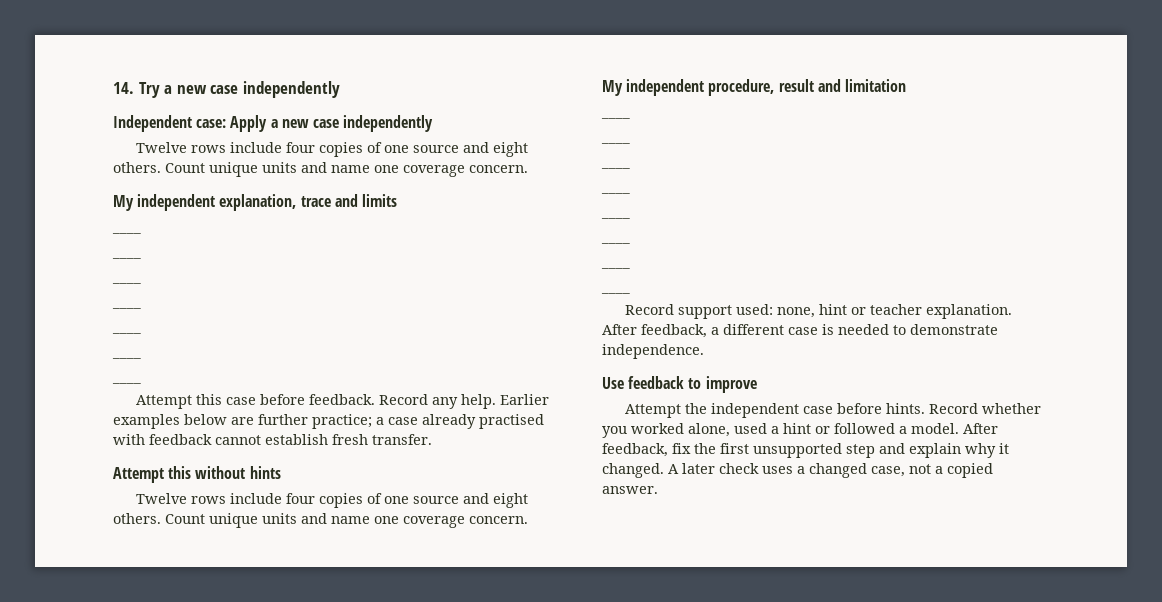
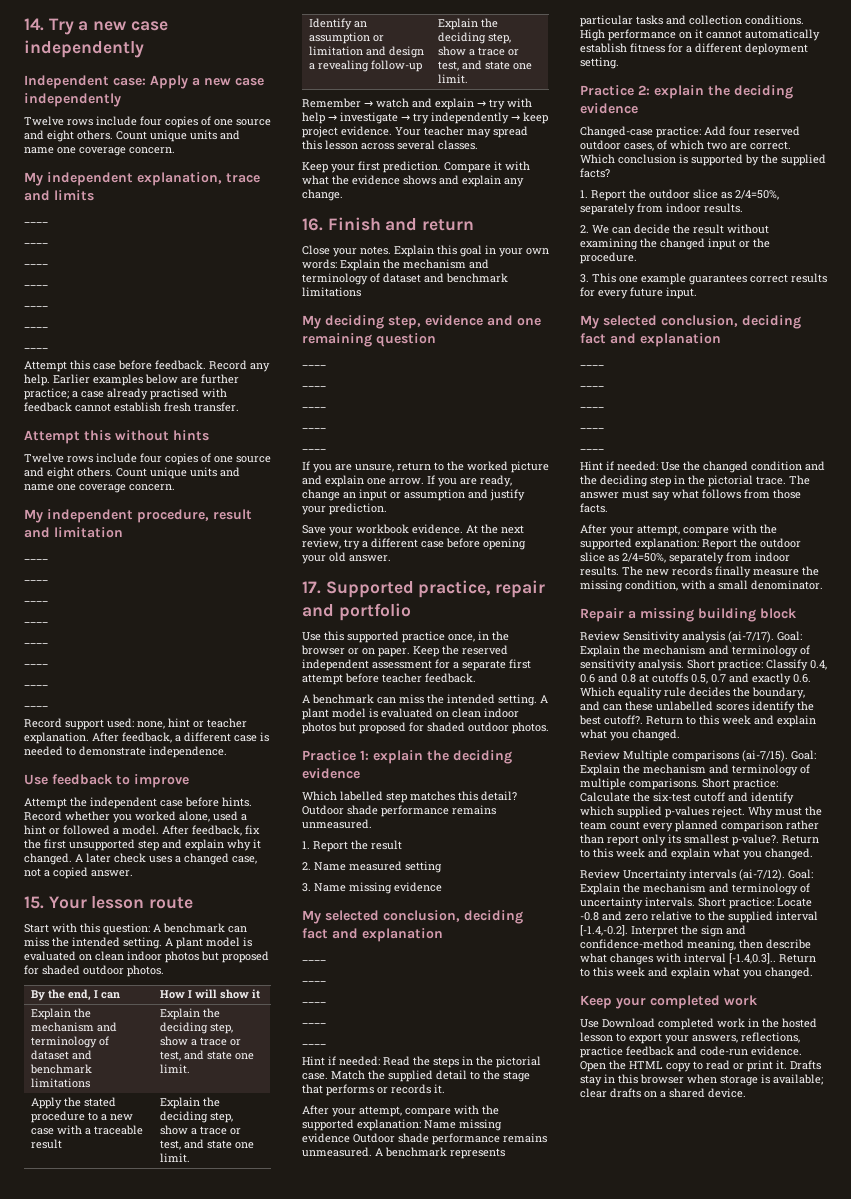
+ 15. Your lesson route
+ Start with this question: A benchmark can miss the intended setting. A plant model is evaluated on clean indoor photos but proposed for shaded outdoor photos.
+ By the end, I can | How I will show it
+ Explain the mechanism and terminology of dataset and benchmark limitations | Explain the deciding step, show a trace or test, and state one limit.
+ Apply the stated procedure to a new case with a traceable result | Explain the deciding step, show a trace or test, and state one limit.
+ Identify an assumption or limitation and design a revealing follow-up | Explain the deciding step, show a trace or test, and state one limit.
+ Remember → watch and explain → try with help → investigate → try independently → keep project evidence. Your teacher may spread this lesson across several classes.
+ Keep your first prediction. Compare it with what the evidence shows and explain any change.
+ 16. Finish and return
+ Close your notes. Explain this goal in your own words: Explain the mechanism and terminology of dataset and benchmark limitations
+ My deciding step, evidence and one remaining question
+ ____
+ ____
+ ____
+ ____
+ ____
+ If you are unsure, return to the worked picture and explain one arrow. If you are ready, change an input or assumption and justify your prediction.
+ Save your workbook evidence. At the next review, try a different case before opening your old answer.
+ 17. Supported practice, repair and portfolio
+ Use this supported practice once, in the browser or on paper. Keep the reserved independent assessment for a separate first attempt before teacher feedback.
+ A benchmark can miss the intended setting. A plant model is evaluated on clean indoor photos but proposed for shaded outdoor photos.
+ Practice 1: explain the deciding evidence
+ Which labelled step matches this detail? Outdoor shade performance remains unmeasured.
+ 1. Report the result
+ 2. Name measured setting
+ 3. Name missing evidence
+ My selected conclusion, deciding fact and explanation
+ ____
+ ____
+ ____
+ ____
+ ____
+ Hint if needed: Read the steps in the pictorial case. Match the supplied detail to the stage that performs or records it.
+ After your attempt, compare with the supported explanation: Name missing evidence Outdoor shade performance remains unmeasured. A benchmark represents particular tasks and collection conditions. High performance on it cannot automatically establish fitness for a different deployment setting.
+ Practice 2: explain the deciding evidence
+ Changed-case practice: Add four reserved outdoor cases, of which two are correct. Which conclusion is supported by the supplied facts?
+ 1. Report the outdoor slice as 2/4=50%, separately from indoor results.
+ 2. We can decide the result without examining the changed input or the procedure.
+ 3. This one example guarantees correct results for every future input.
+ My selected conclusion, deciding fact and explanation
+ ____
+ ____
+ ____
+ ____
+ ____
+ Hint if needed: Use the changed condition and the deciding step in the pictorial trace. The answer must say what follows from those facts.
+ After your attempt, compare with the supported explanation: Report the outdoor slice as 2/4=50%, separately from indoor results. The new records finally measure the missing condition, with a small denominator.
+ Repair a missing building block
+ Review Sensitivity analysis (ai-7/17). Goal: Explain the mechanism and terminology of sensitivity analysis. Short practice: Classify 0.4, 0.6 and 0.8 at cutoffs 0.5, 0.7 and exactly 0.6. Which equality rule decides the boundary, and can these unlabelled scores identify the best cutoff?. Return to this week and explain what you changed.
+ Review Multiple comparisons (ai-7/15). Goal: Explain the mechanism and terminology of multiple comparisons. Short practice: Calculate the six-test cutoff and identify which supplied p-values reject. Why must the team count every planned comparison rather than report only its smallest p-value?. Return to this week and explain what you changed.
+ Review Uncertainty intervals (ai-7/12). Goal: Explain the mechanism and terminology of uncertainty intervals. Short practice: Locate -0.8 and zero relative to the supplied interval [-1.4,-0.2]. Interpret the sign and confidence-method meaning, then describe what changes with interval [-1.4,0.3].. Return to this week and explain what you changed.
+ Keep your completed work
+ Use Download completed work in the hosted lesson to export your answers, reflections, practice feedback and code-run evidence. Open the HTML copy to read or print it. Drafts stay in this browser when storage is available; clear drafts on a shared device.

